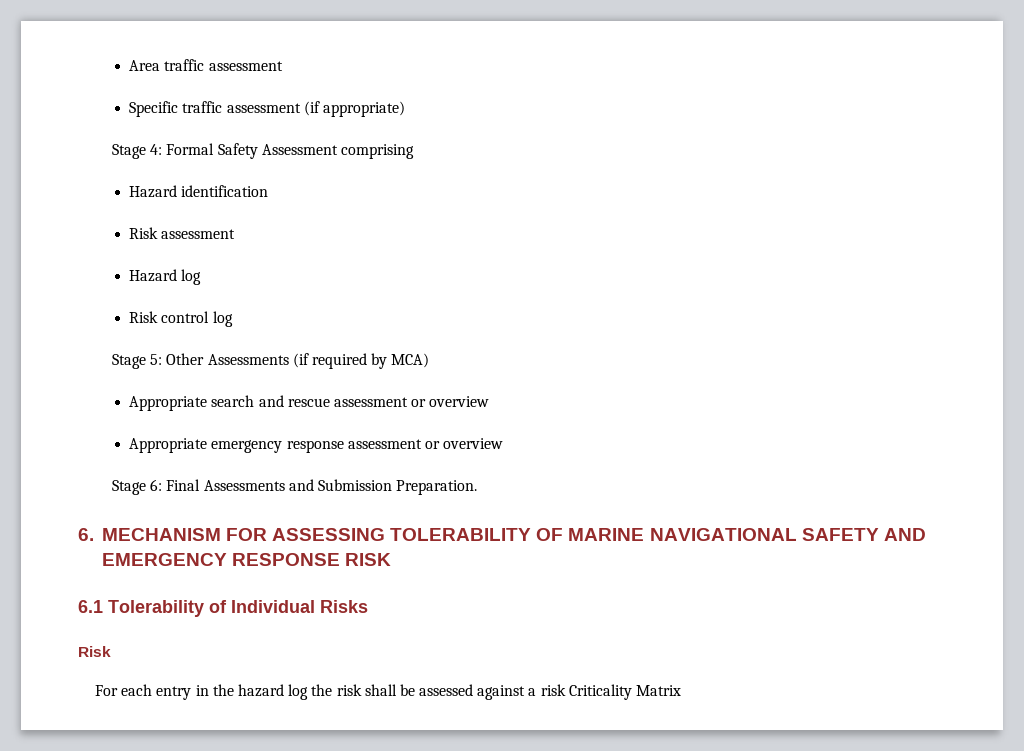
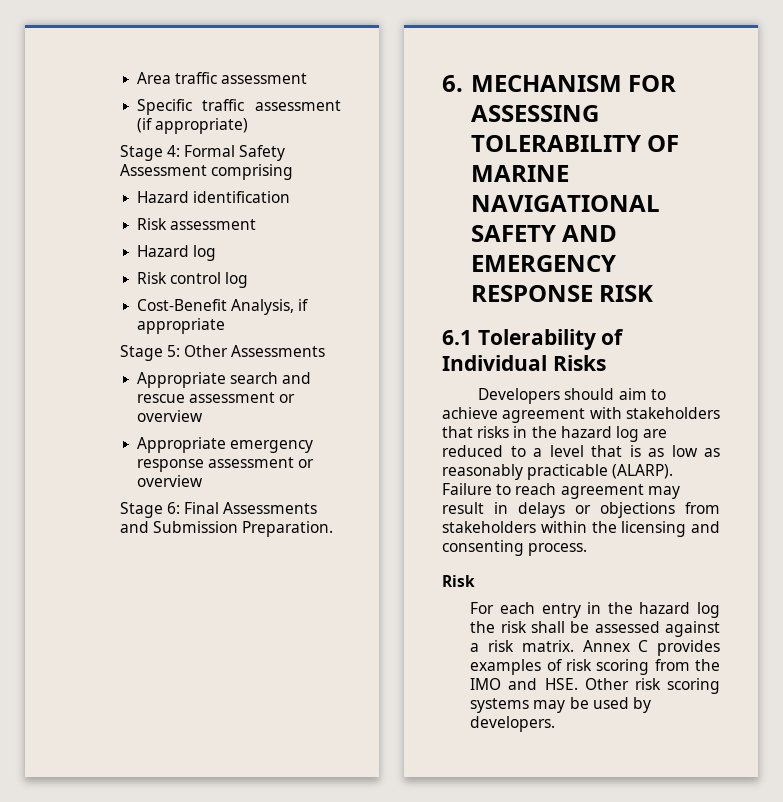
+ Cost-Benefit Analysis, if appropriate
- Stage 5: Other Assessments (if required by MCA)
+ Stage 5: Other Assessments
+ Developers should aim to achieve agreement with stakeholders that risks in the hazard log are reduced to a level that is as low as reasonably practicable (ALARP). Failure to reach agreement may result in delays or objections from stakeholders within the licensing and consenting process.
- For each entry in the hazard log the risk shall be assessed against a risk Criticality Matrix
+ For each entry in the hazard log the risk shall be assessed against a risk matrix. Annex C provides examples of risk scoring from the IMO and HSE. Other risk scoring systems may be used by developers.

